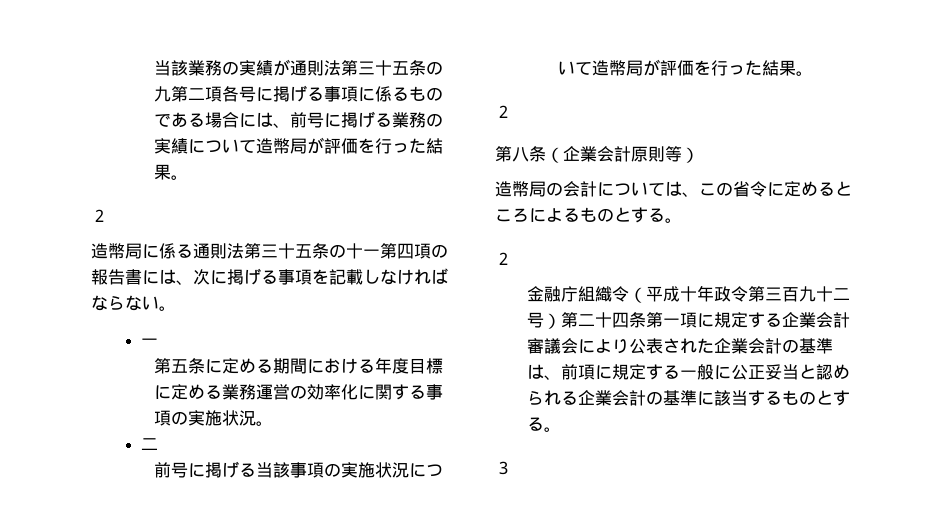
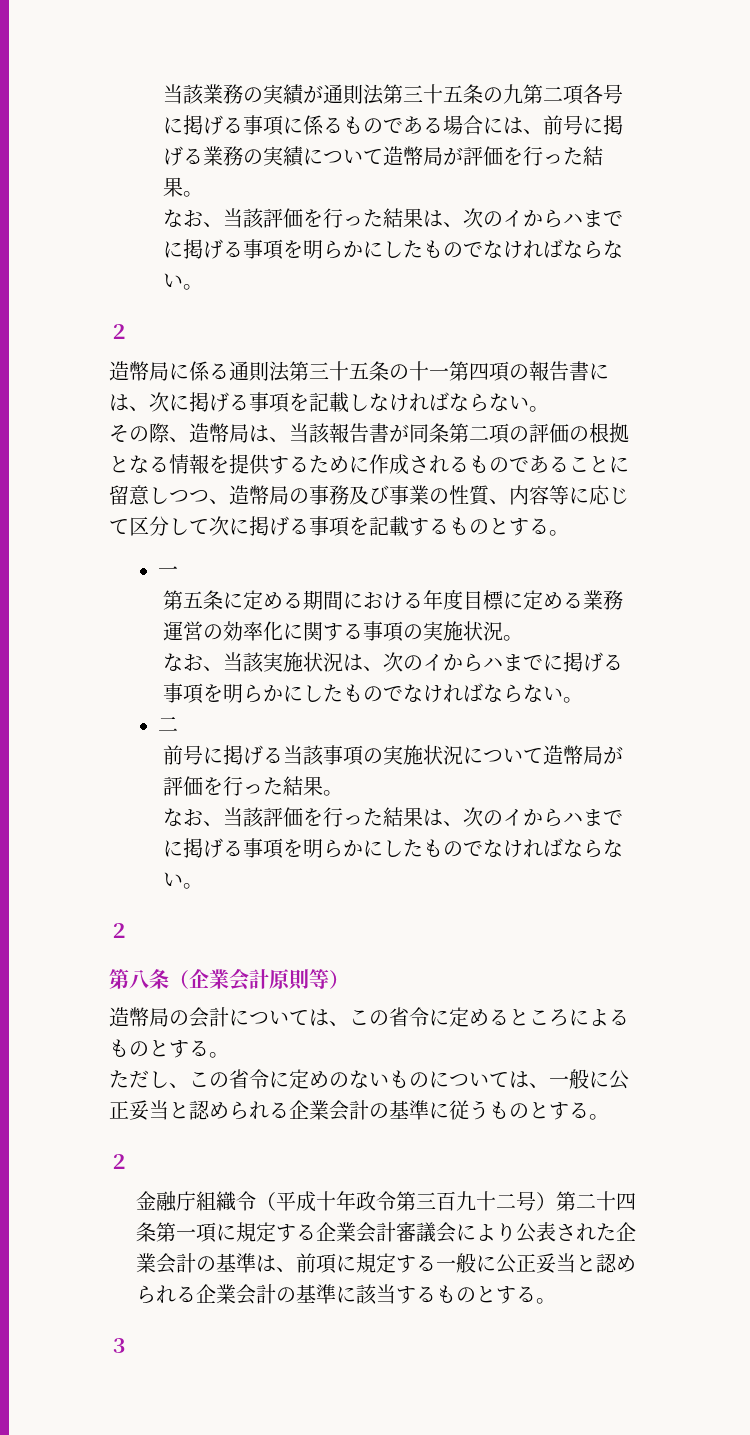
  当該業務の実績が通則法第三十五条の九第二項各号に掲げる事項に係るものである場合には、前号に掲げる業務の実績について造幣局が評価を行った結果。
+ なお、当該評価を行った結果は、次のイからハまでに掲げる事項を明らかにしたものでなければならない。
+ その際、造幣局は、当該報告書が同条第二項の評価の根拠となる情報を提供するために作成されるものであることに留意しつつ、造幣局の事務及び事業の性質、内容等に応じて区分して次に掲げる事項を記載するものとする。
+ なお、当該実施状況は、次のイからハまでに掲げる事項を明らかにしたものでなければならない。
  前号に掲げる当該事項の実施状況について造幣局が評価を行った結果。
+ なお、当該評価を行った結果は、次のイからハまでに掲げる事項を明らかにしたものでなければならない。
+ ただし、この省令に定めのないものについては、一般に公正妥当と認められる企業会計の基準に従うものとする。

